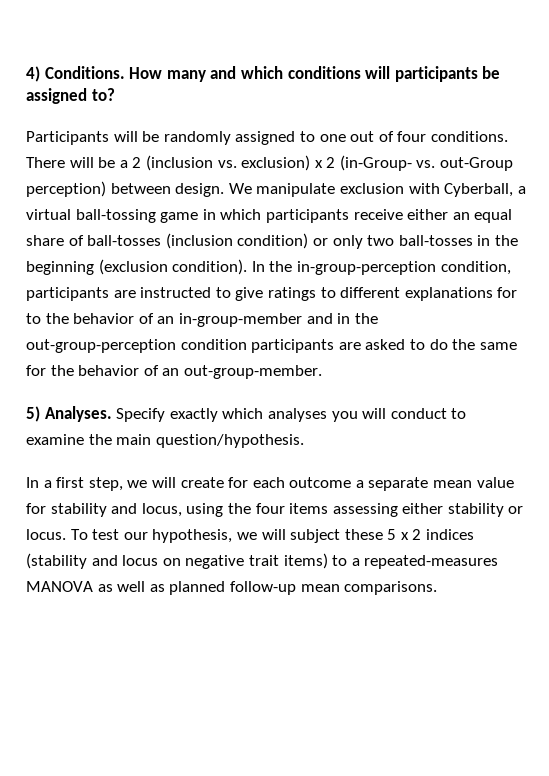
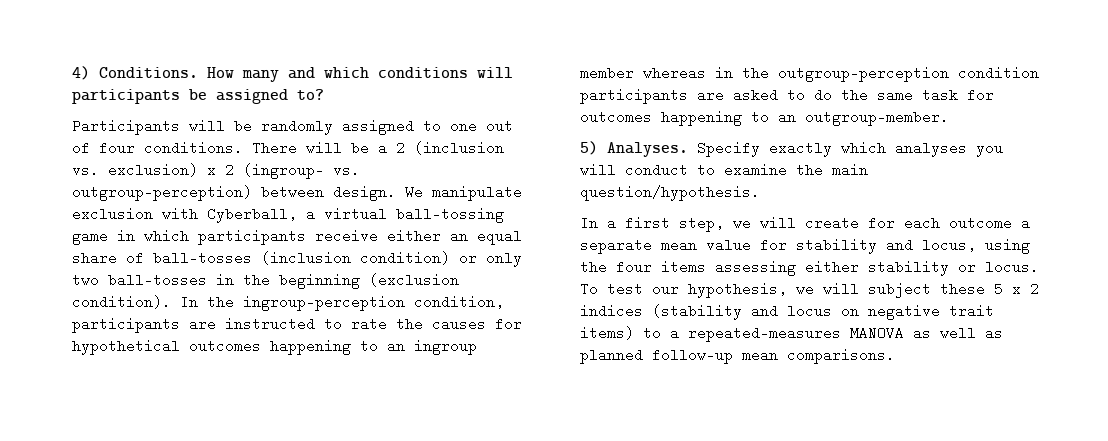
- There will be a 2 (inclusion vs. exclusion) x 2 (in-Group- vs. out-Group perception) between design.
+ There will be a 2 (inclusion vs. exclusion) x 2 (ingroup- vs. outgroup-perception) between design.
- In the in-group-perception condition, participants are instructed to give ratings to different explanations for to the behavior of an in-group-member and in the out-group-perception condition participants are asked to do the same for the behavior of an out-group-member.
+ In the ingroup-perception condition, participants are instructed to rate the causes for hypothetical outcomes happening to an ingroup member whereas in the outgroup-perception condition participants are asked to do the same task for outcomes happening to an outgroup-member.

